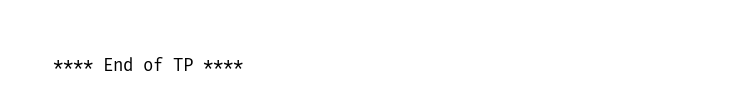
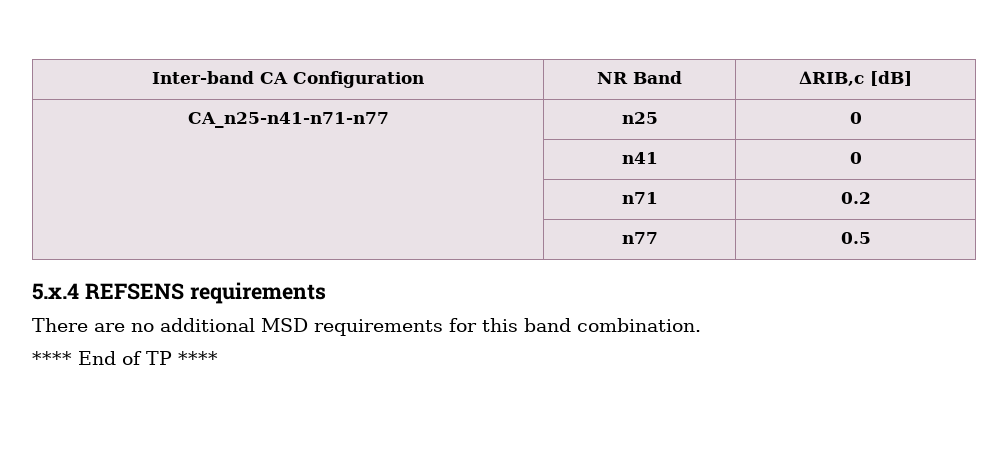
+ Inter-band CA Configuration | NR Band | ΔRIB,c [dB]
+ CA_n25-n41-n71-n77 | n25 | 0
+ | n41 | 0
+ | n71 | 0.2
+ | n77 | 0.5
+ 5.x.4 REFSENS requirements
+ There are no additional MSD requirements for this band combination.

